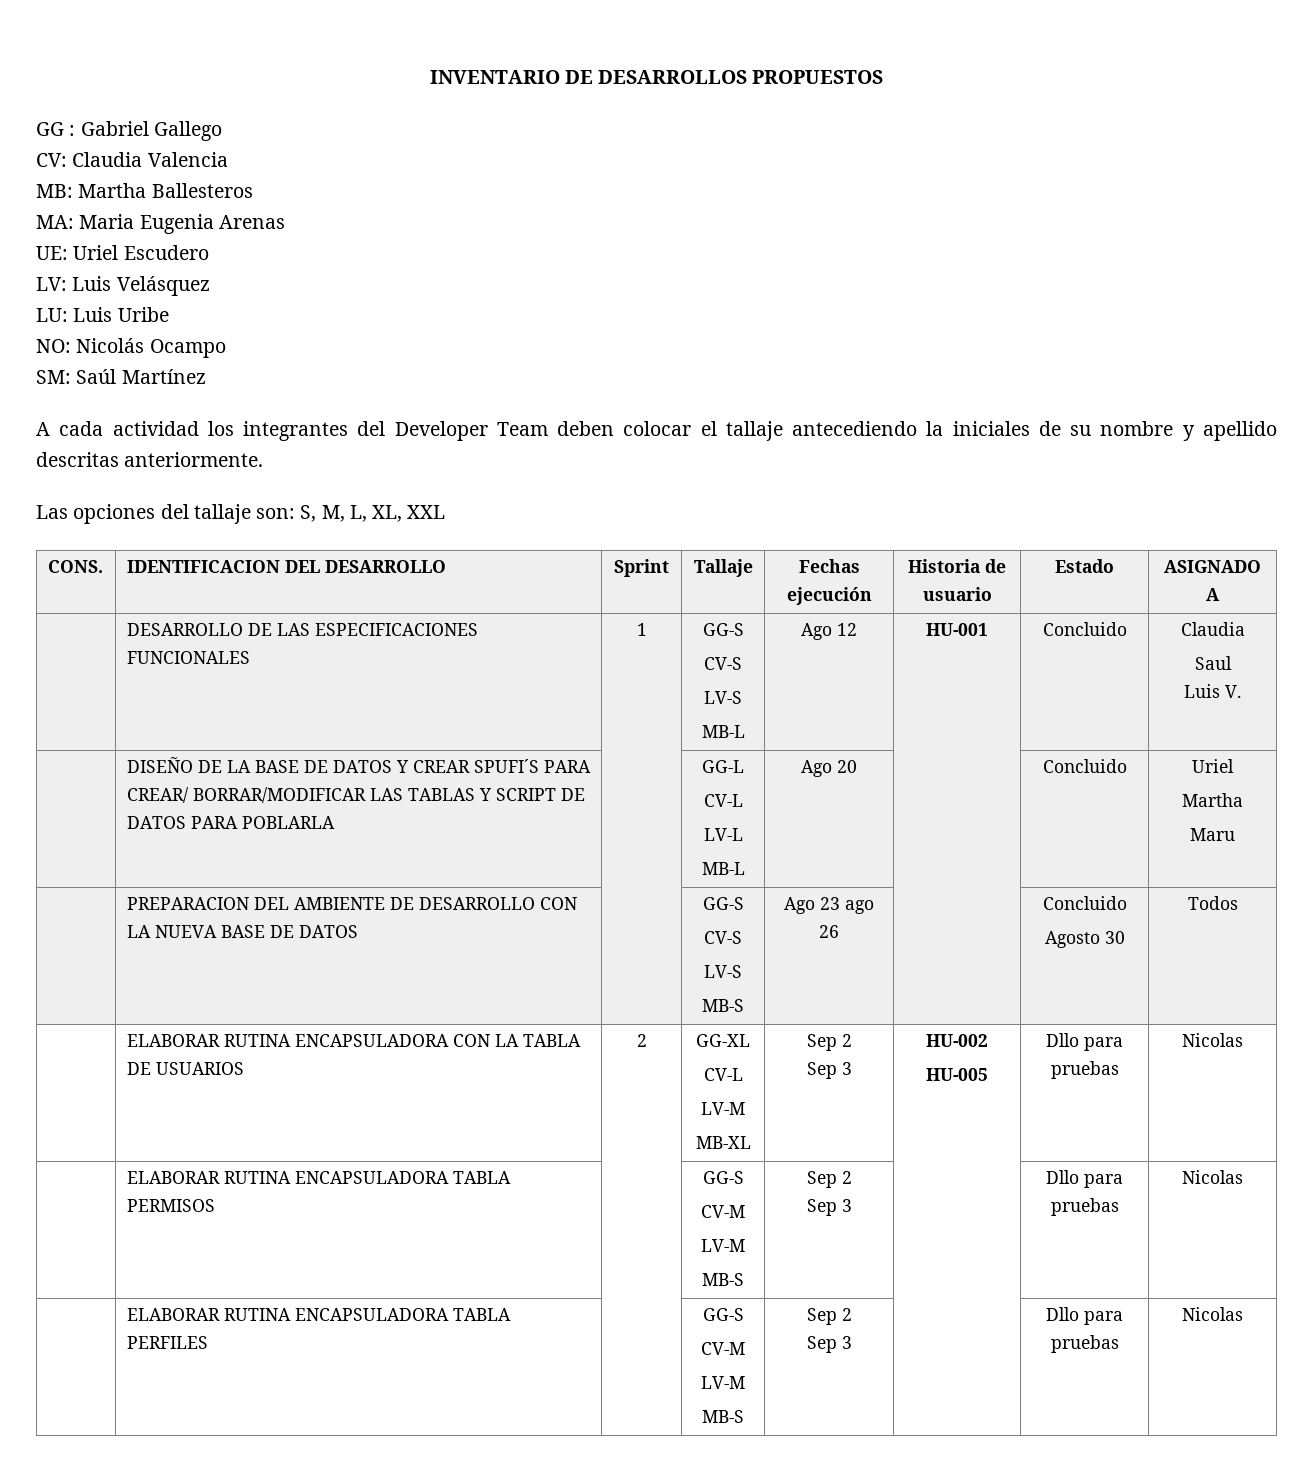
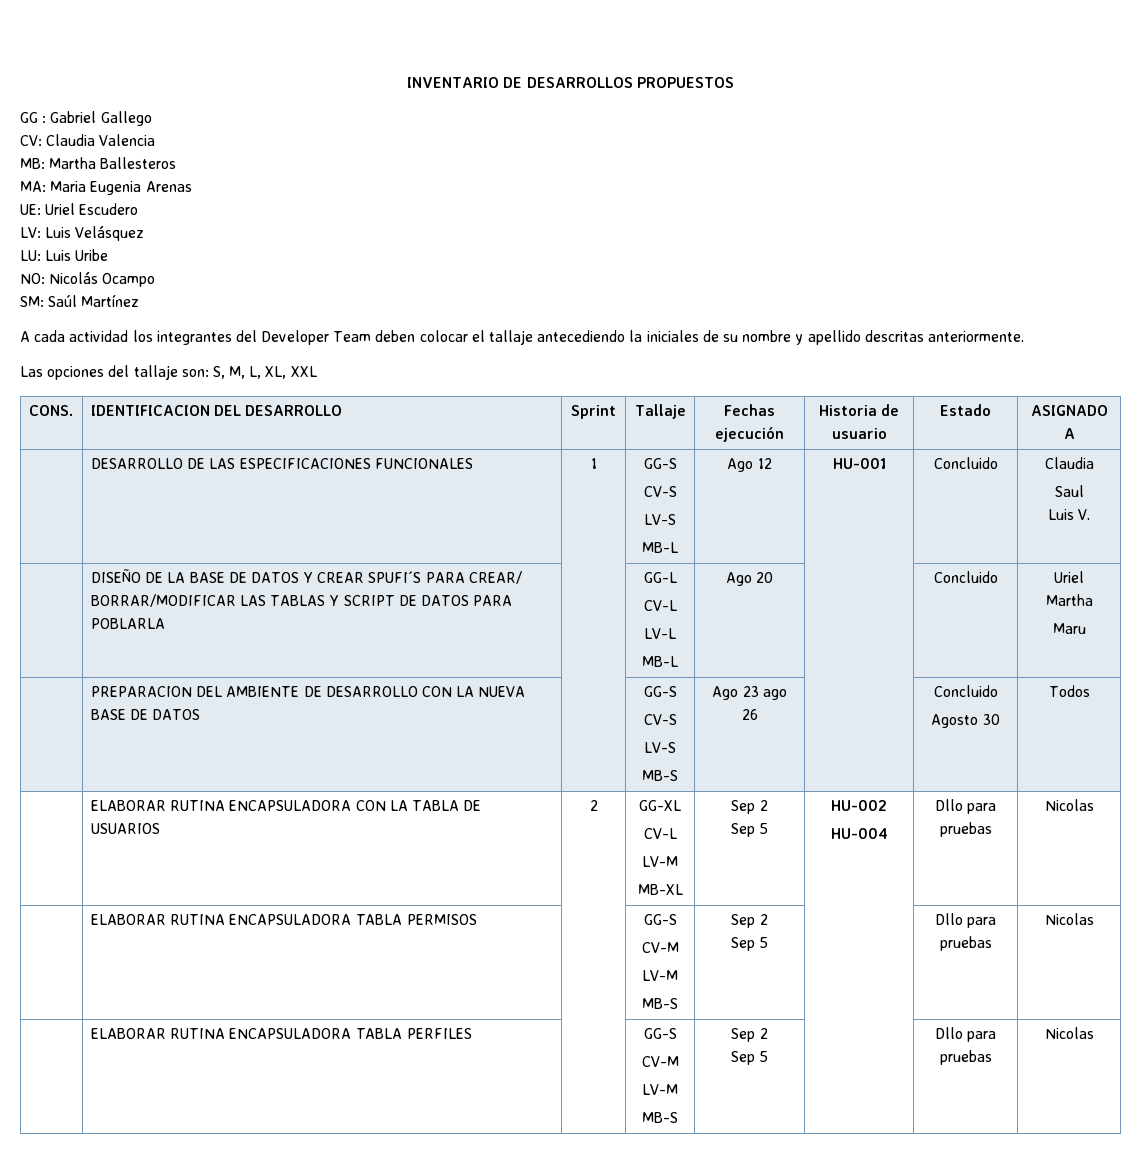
  | ELABORAR RUTINA ENCAPSULADORA CON LA TABLA DE USUARIOS | 2 | GG-XL
  CV-L
  LV-M
  MB-XL | Sep 2
- Sep 3 | HU-002
- HU-005 | Dllo para pruebas | Nicolas
+ Sep 5 | HU-002
+ HU-004 | Dllo para pruebas | Nicolas
  | ELABORAR RUTINA ENCAPSULADORA TABLA PERMISOS | | GG-S
  CV-M
  LV-M
  MB-S | Sep 2
- Sep 3 | | Dllo para pruebas | Nicolas
+ Sep 5 | | Dllo para pruebas | Nicolas
  | ELABORAR RUTINA ENCAPSULADORA TABLA PERFILES | | GG-S
  CV-M
  LV-M
  MB-S | Sep 2
- Sep 3 | | Dllo para pruebas | Nicolas
+ Sep 5 | | Dllo para pruebas | Nicolas

